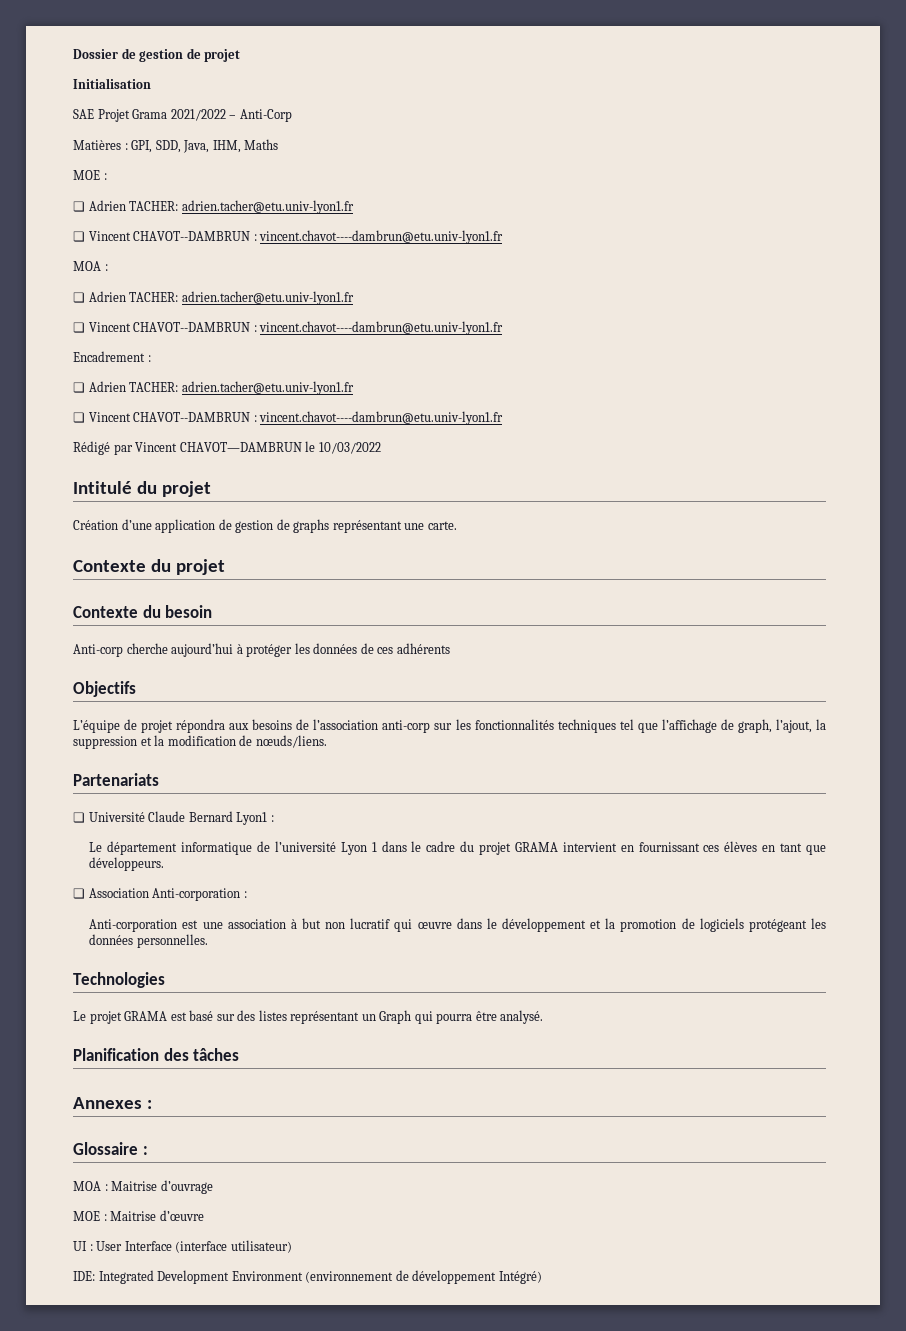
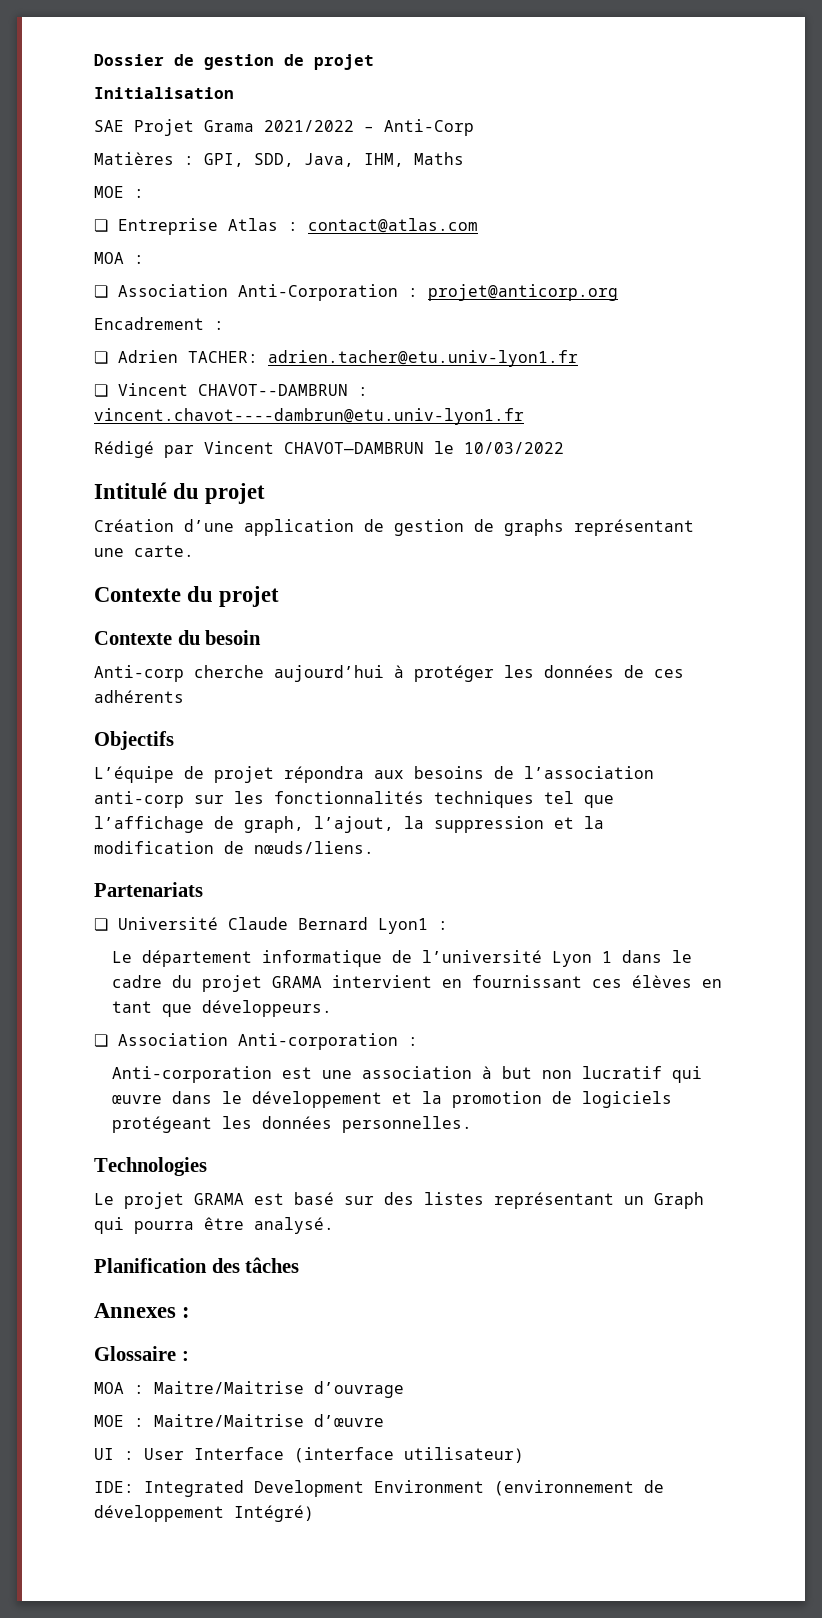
  Matières : GPI, SDD, Java, IHM, Maths
  MOE :
- ❏ Adrien TACHER: adrien.tacher@etu.univ-lyon1.fr
- ❏ Vincent CHAVOT--DAMBRUN : vincent.chavot----dambrun@etu.univ-lyon1.fr
+ ❏ Entreprise Atlas : contact@atlas.com
  MOA :
- ❏ Adrien TACHER: adrien.tacher@etu.univ-lyon1.fr
- ❏ Vincent CHAVOT--DAMBRUN : vincent.chavot----dambrun@etu.univ-lyon1.fr
+ ❏ Association Anti-Corporation : projet@anticorp.org
- MOA : Maitrise d’ouvrage
+ MOA : Maitre/Maitrise d’ouvrage
- MOE : Maitrise d’œuvre
+ MOE : Maitre/Maitrise d’œuvre

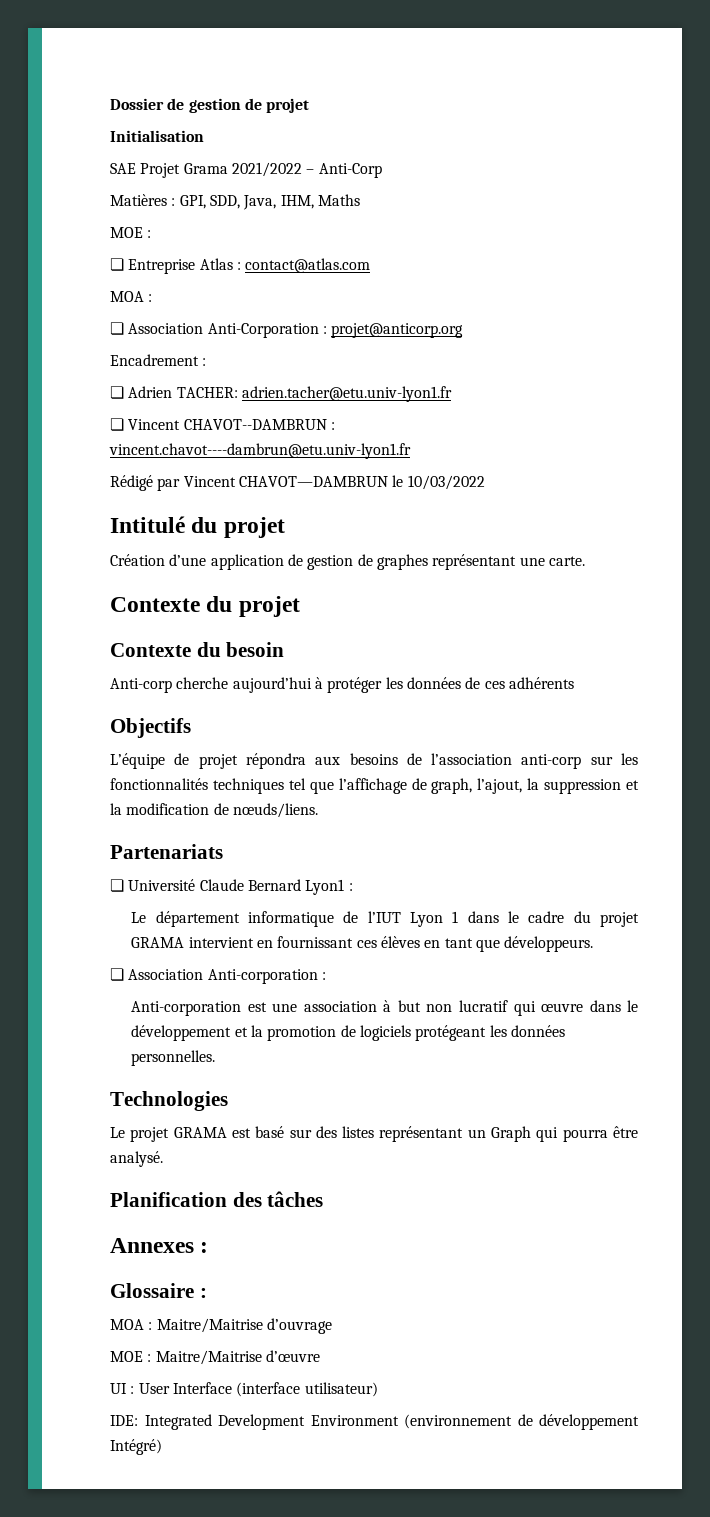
- Création d’une application de gestion de graphs représentant une carte.
+ Création d’une application de gestion de graphes représentant une carte.
- Le département informatique de l’université Lyon 1 dans le cadre du projet GRAMA intervient en fournissant ces élèves en tant que développeurs.
+ Le département informatique de l’IUT Lyon 1 dans le cadre du projet GRAMA intervient en fournissant ces élèves en tant que développeurs.

